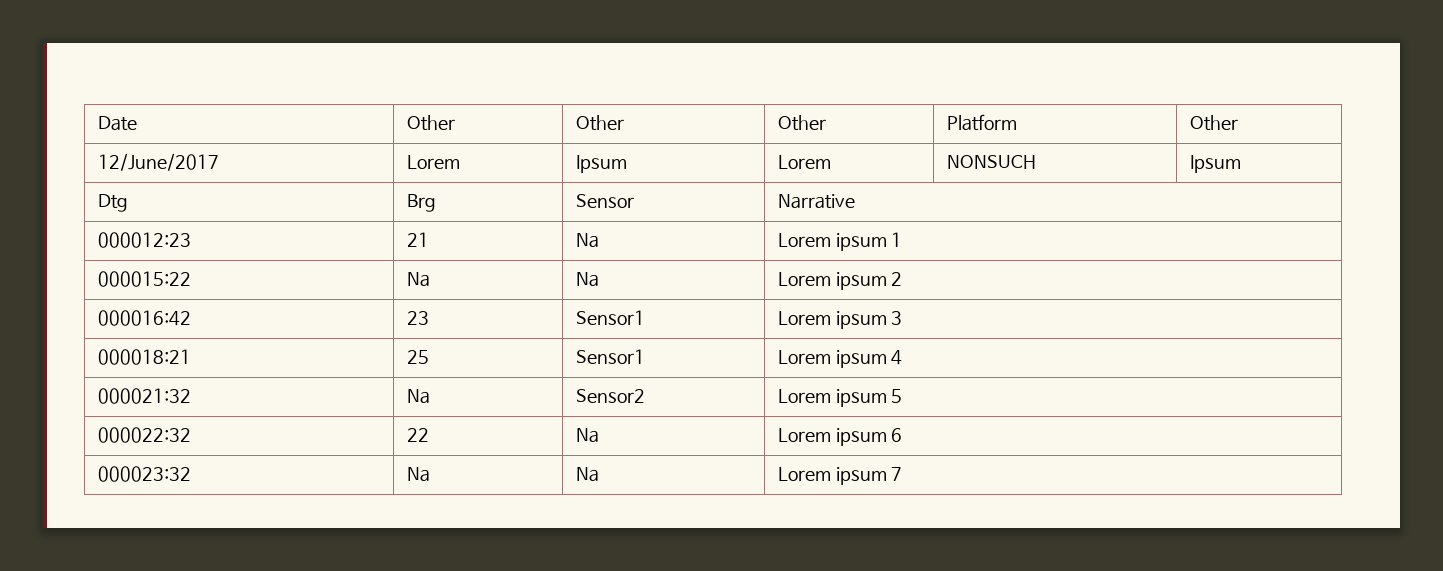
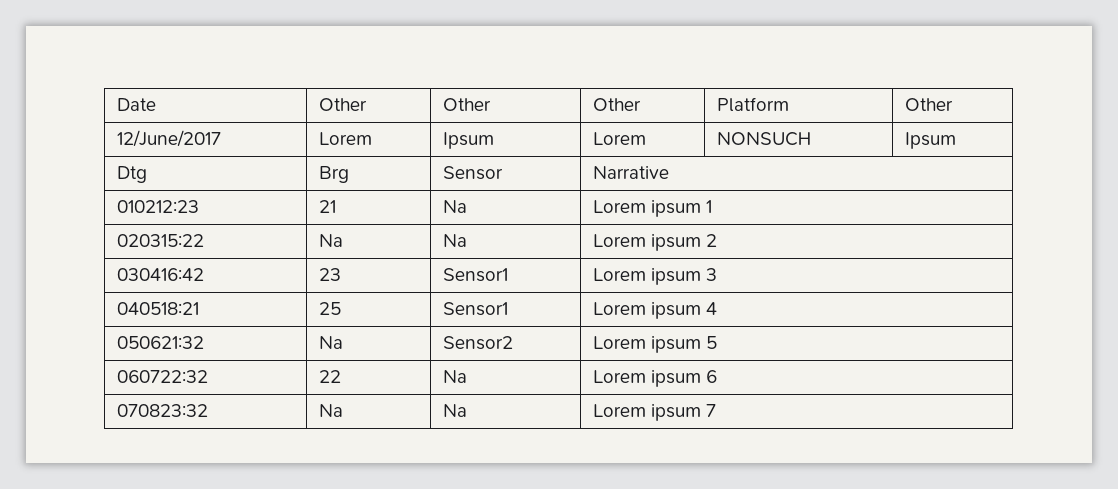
- 000012:23 | 21 | Na | Lorem ipsum 1
+ 010212:23 | 21 | Na | Lorem ipsum 1
- 000015:22 | Na | Na | Lorem ipsum 2
+ 020315:22 | Na | Na | Lorem ipsum 2
- 000016:42 | 23 | Sensor1 | Lorem ipsum 3
+ 030416:42 | 23 | Sensor1 | Lorem ipsum 3
- 000018:21 | 25 | Sensor1 | Lorem ipsum 4
+ 040518:21 | 25 | Sensor1 | Lorem ipsum 4
- 000021:32 | Na | Sensor2 | Lorem ipsum 5
+ 050621:32 | Na | Sensor2 | Lorem ipsum 5
- 000022:32 | 22 | Na | Lorem ipsum 6
+ 060722:32 | 22 | Na | Lorem ipsum 6
- 000023:32 | Na | Na | Lorem ipsum 7
+ 070823:32 | Na | Na | Lorem ipsum 7

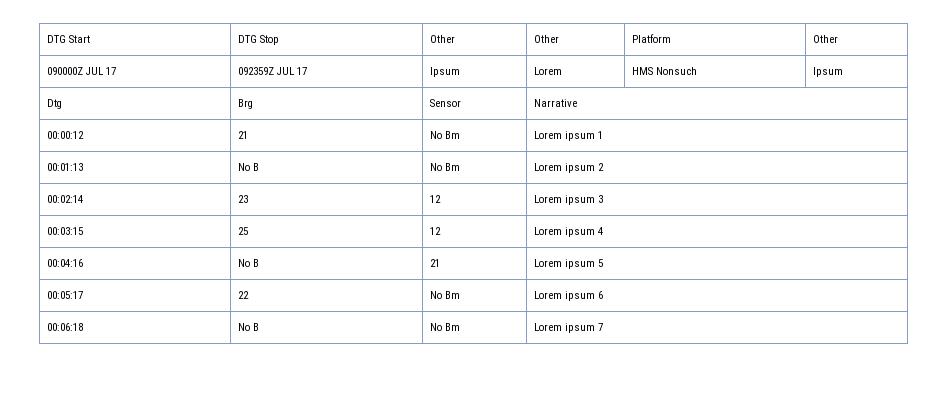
- Date | Other | Other | Other | Platform | Other
+ DTG Start | DTG Stop | Other | Other | Platform | Other
- 12/June/2017 | Lorem | Ipsum | Lorem | NONSUCH | Ipsum
+ 090000Z JUL 17 | 092359Z JUL 17 | Ipsum | Lorem | HMS Nonsuch | Ipsum
- 010212:23 | 21 | Na | Lorem ipsum 1
+ 00:00:12 | 21 | No Bm | Lorem ipsum 1
- 020315:22 | Na | Na | Lorem ipsum 2
+ 00:01:13 | No B | No Bm | Lorem ipsum 2
- 030416:42 | 23 | Sensor1 | Lorem ipsum 3
+ 00:02:14 | 23 | 12 | Lorem ipsum 3
- 040518:21 | 25 | Sensor1 | Lorem ipsum 4
+ 00:03:15 | 25 | 12 | Lorem ipsum 4
- 050621:32 | Na | Sensor2 | Lorem ipsum 5
+ 00:04:16 | No B | 21 | Lorem ipsum 5
- 060722:32 | 22 | Na | Lorem ipsum 6
+ 00:05:17 | 22 | No Bm | Lorem ipsum 6
- 070823:32 | Na | Na | Lorem ipsum 7
+ 00:06:18 | No B | No Bm | Lorem ipsum 7

